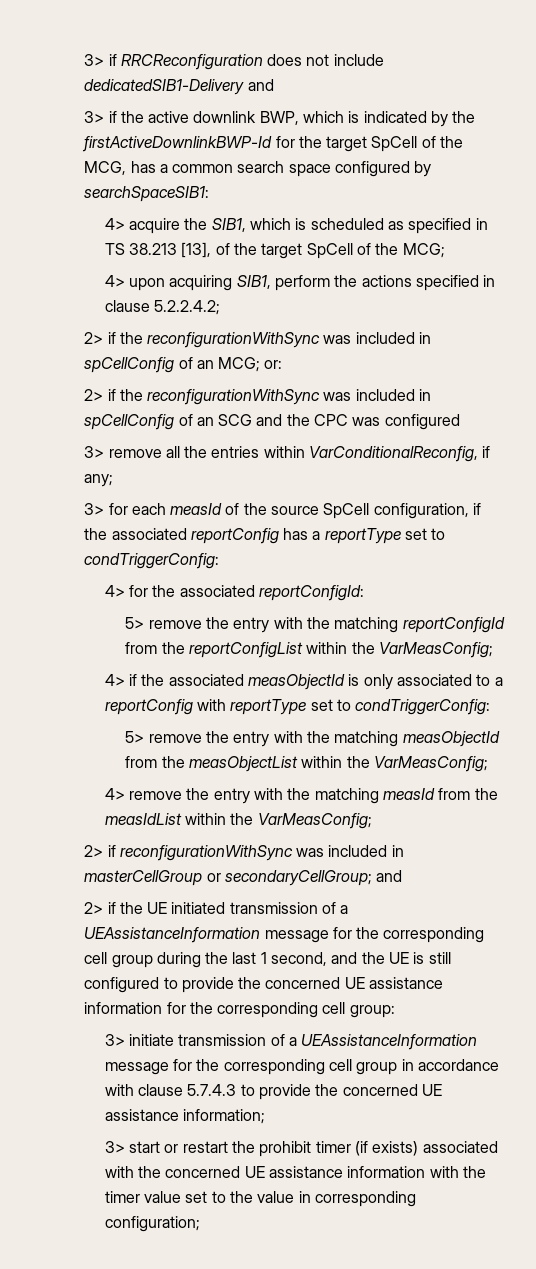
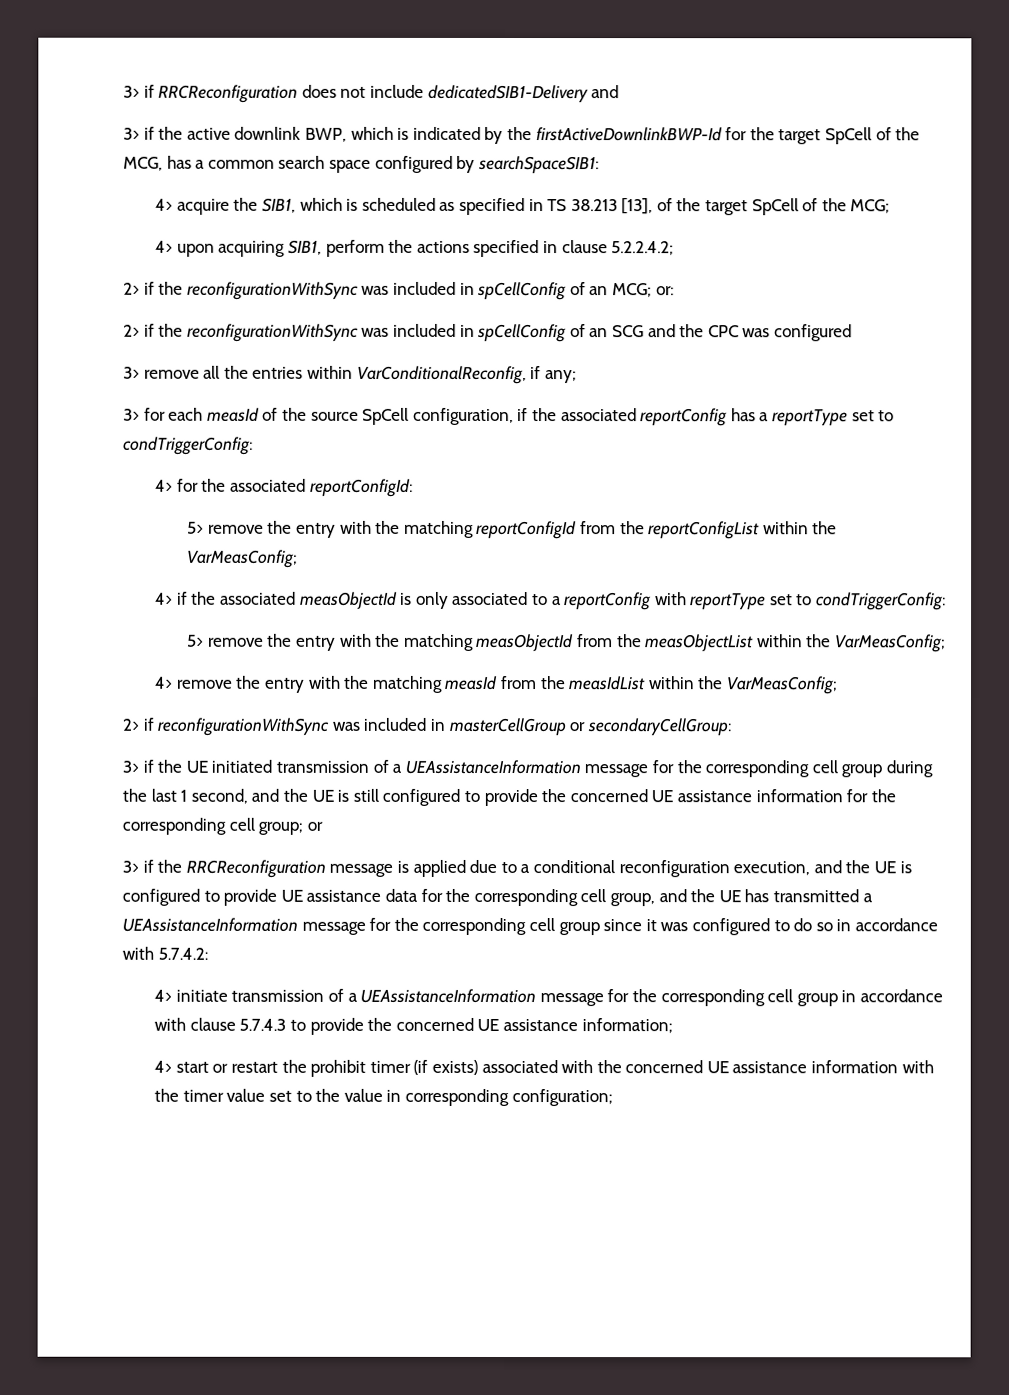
- 2> if reconfigurationWithSync was included in masterCellGroup or secondaryCellGroup; and
- 2> if the UE initiated transmission of a UEAssistanceInformation message for the corresponding cell group during the last 1 second, and the UE is still configured to provide the concerned UE assistance information for the corresponding cell group:
- 3> initiate transmission of a UEAssistanceInformation message for the corresponding cell group in accordance with clause 5.7.4.3 to provide the concerned UE assistance information;
+ 2> if reconfigurationWithSync was included in masterCellGroup or secondaryCellGroup:
+ 3> if the UE initiated transmission of a UEAssistanceInformation message for the corresponding cell group during the last 1 second, and the UE is still configured to provide the concerned UE assistance information for the corresponding cell group; or
+ 3> if the RRCReconfiguration message is applied due to a conditional reconfiguration execution, and the UE is configured to provide UE assistance data for the corresponding cell group, and the UE has transmitted a UEAssistanceInformation message for the corresponding cell group since it was configured to do so in accordance with 5.7.4.2:
+ 4> initiate transmission of a UEAssistanceInformation message for the corresponding cell group in accordance with clause 5.7.4.3 to provide the concerned UE assistance information;
- 3> start or restart the prohibit timer (if exists) associated with the concerned UE assistance information with the timer value set to the value in corresponding configuration;
+ 4> start or restart the prohibit timer (if exists) associated with the concerned UE assistance information with the timer value set to the value in corresponding configuration;

